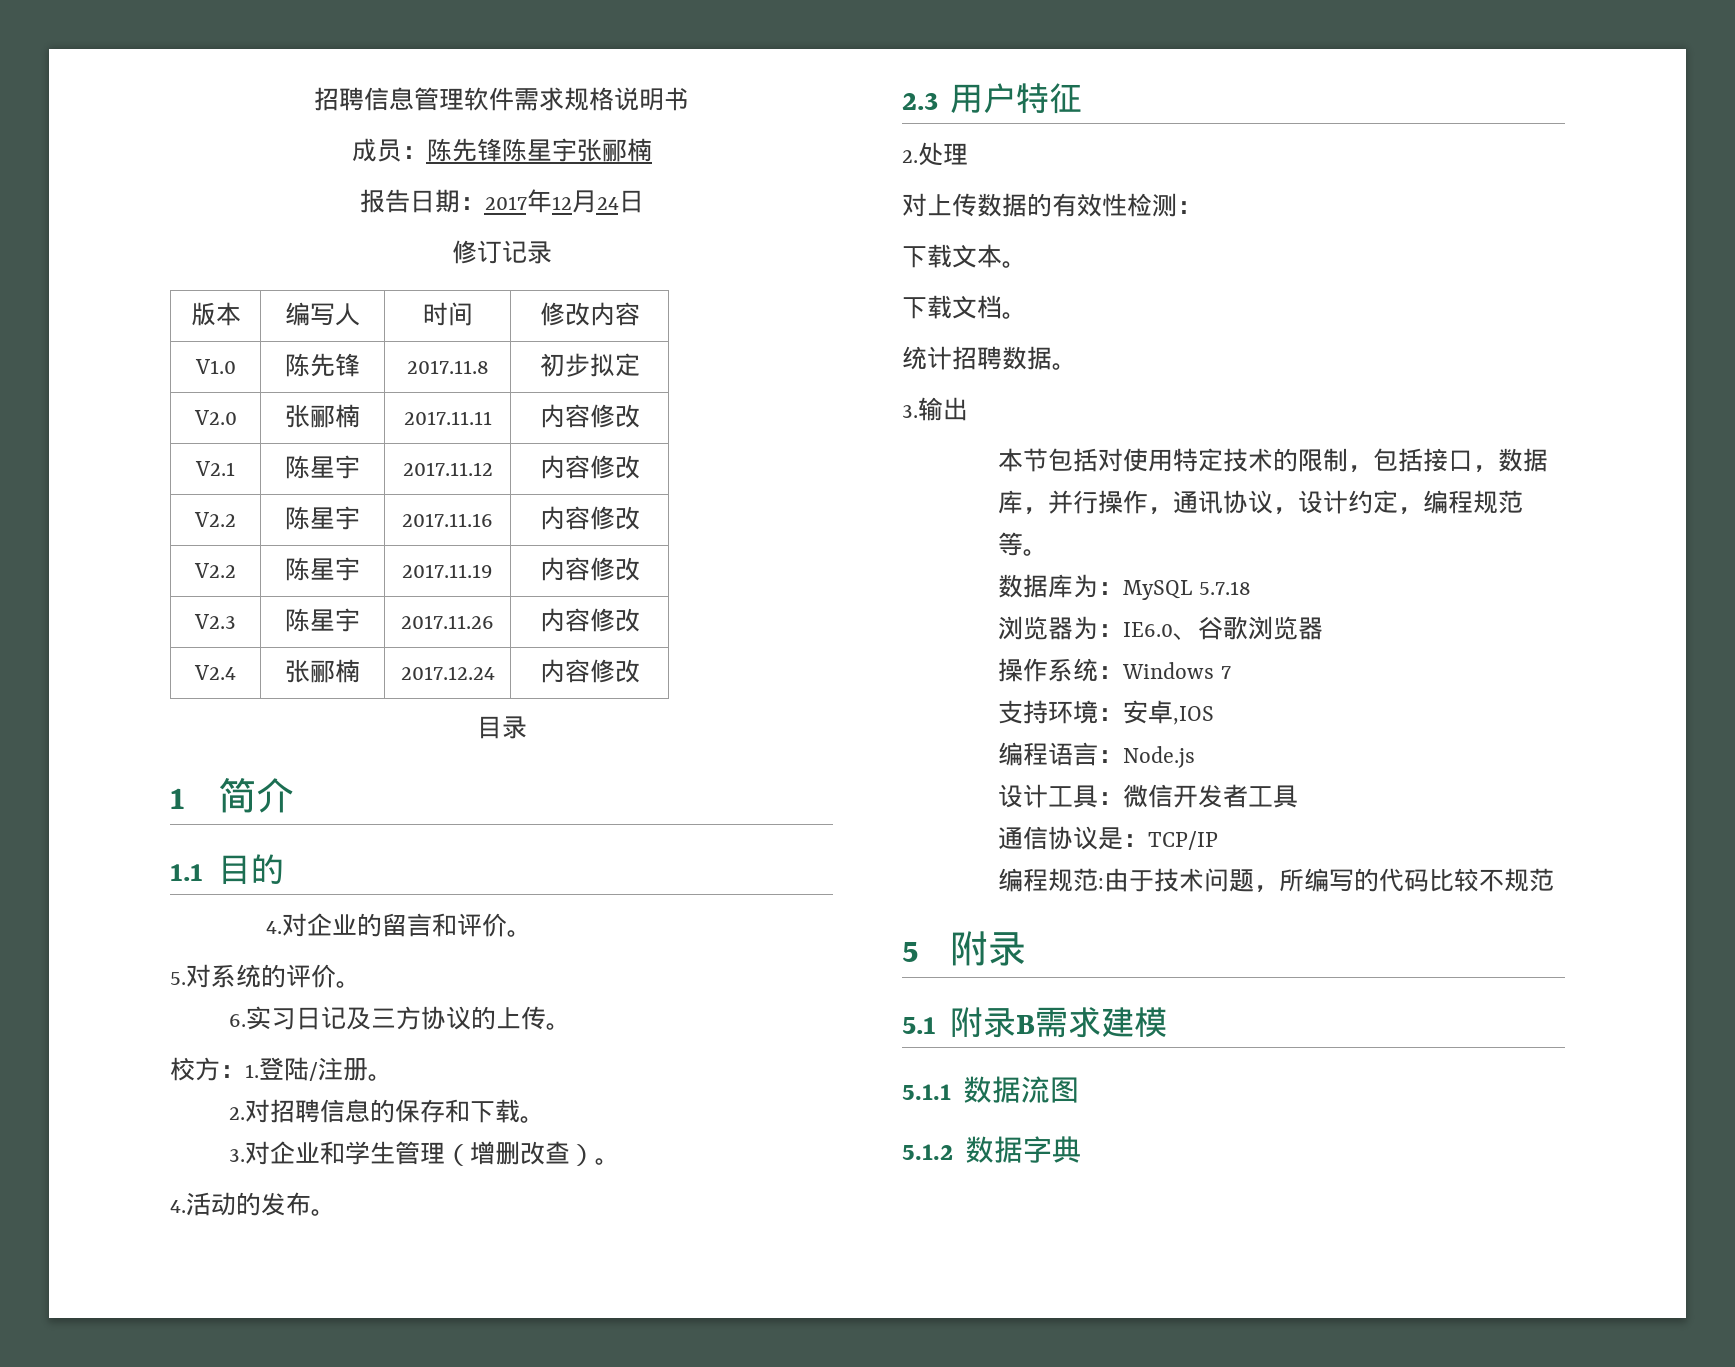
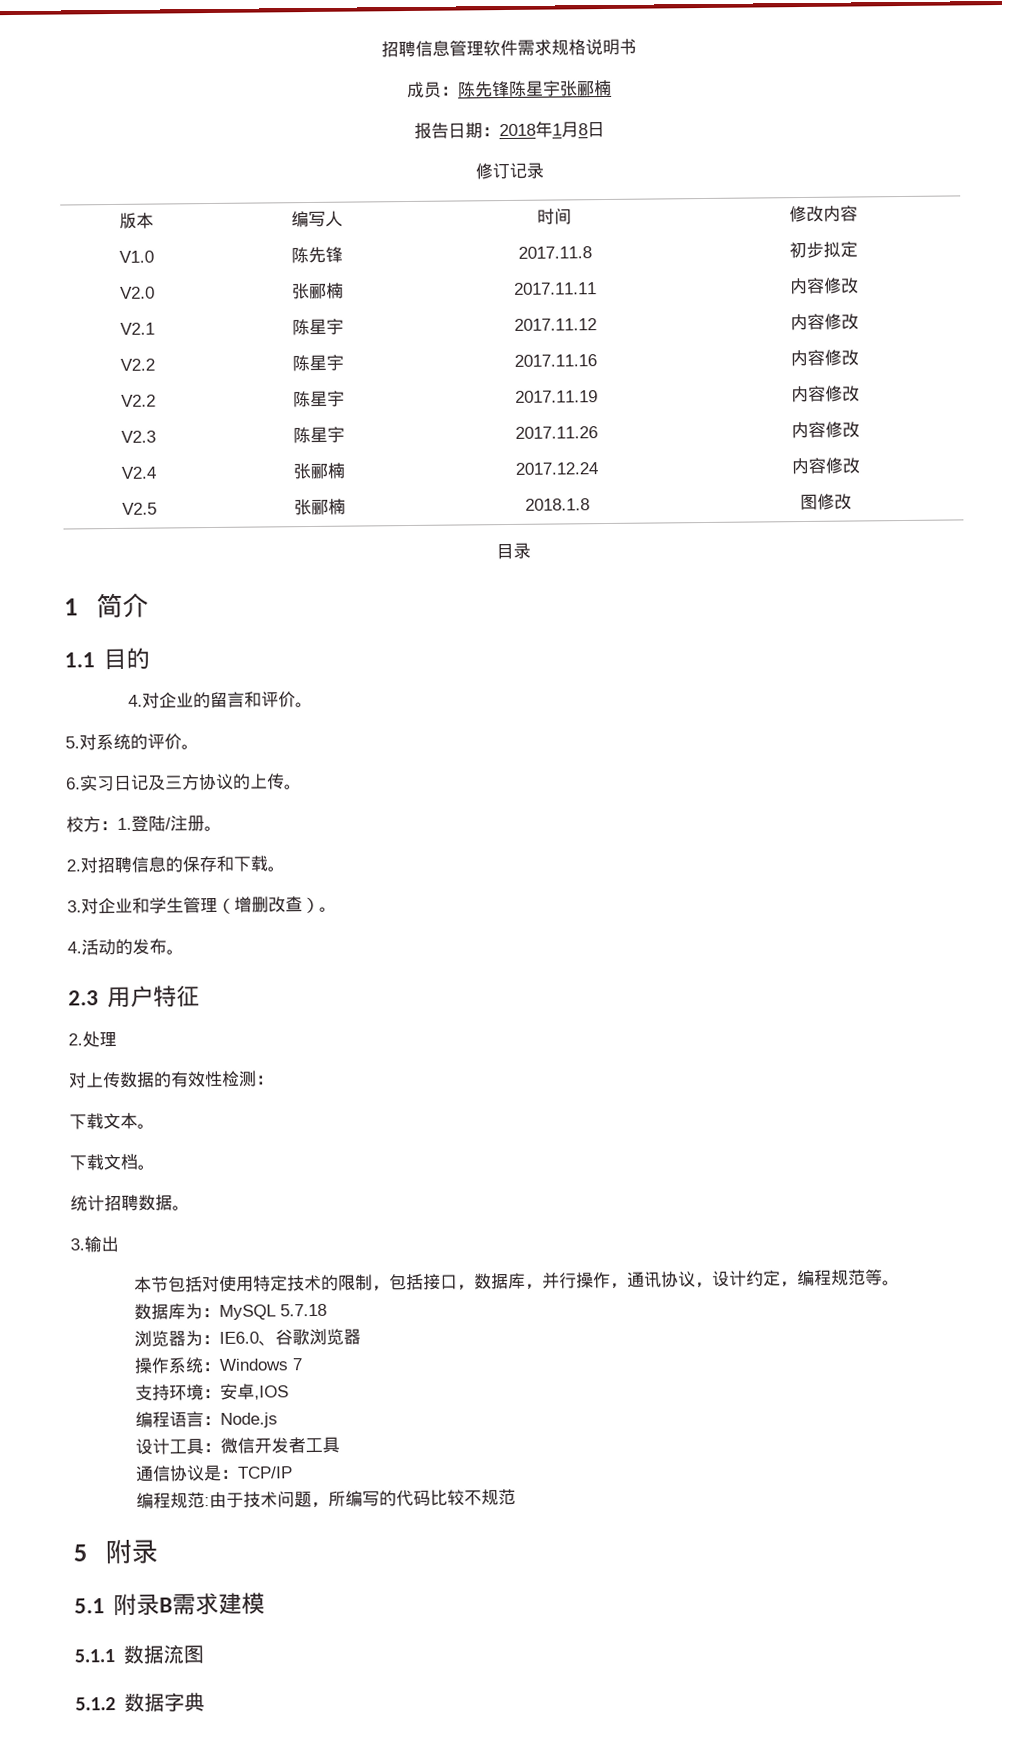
- 报告日期：2017年12月24日
+ 报告日期：2018年1月8日
+ V2.5 | 张郦楠 | 2018.1.8 | 图修改

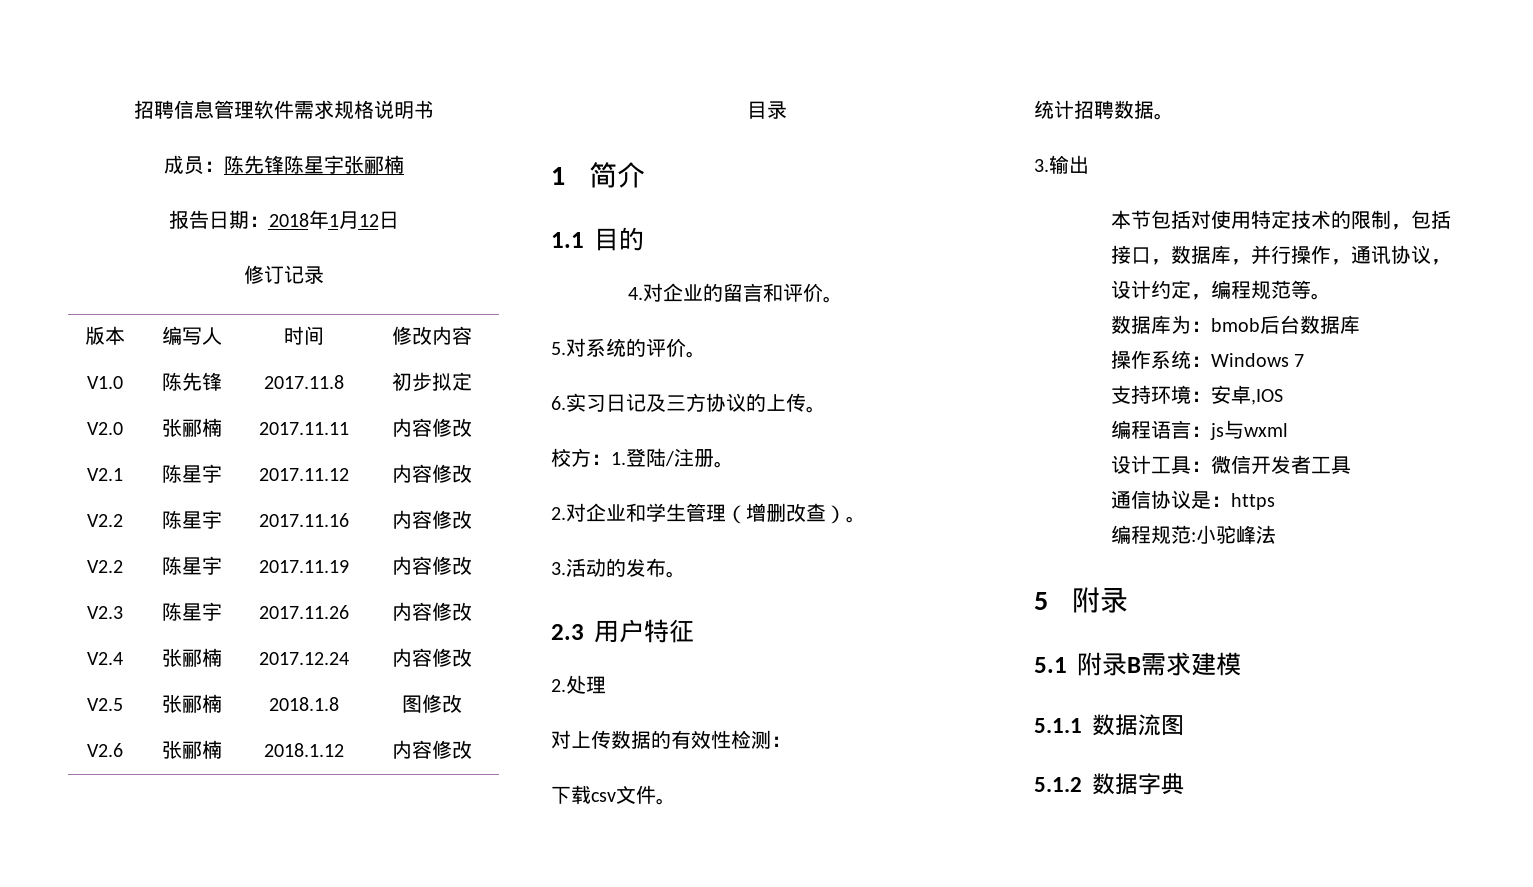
- 报告日期：2018年1月8日
+ 报告日期：2018年1月12日
+ V2.6 | 张郦楠 | 2018.1.12 | 内容修改
- 2.对招聘信息的保存和下载。
- 3.对企业和学生管理（增删改查）。
+ 2.对企业和学生管理（增删改查）。
- 4.活动的发布。
+ 3.活动的发布。
- 下载文本。
- 下载文档。
+ 下载csv文件。
- 数据库为：MySQL 5.7.18
- 浏览器为：IE6.0、谷歌浏览器
+ 数据库为：bmob后台数据库
- 编程语言：Node.js
+ 编程语言：js与wxml
- 通信协议是：TCP/IP
+ 通信协议是：https
- 编程规范:由于技术问题，所编写的代码比较不规范
+ 编程规范:小驼峰法

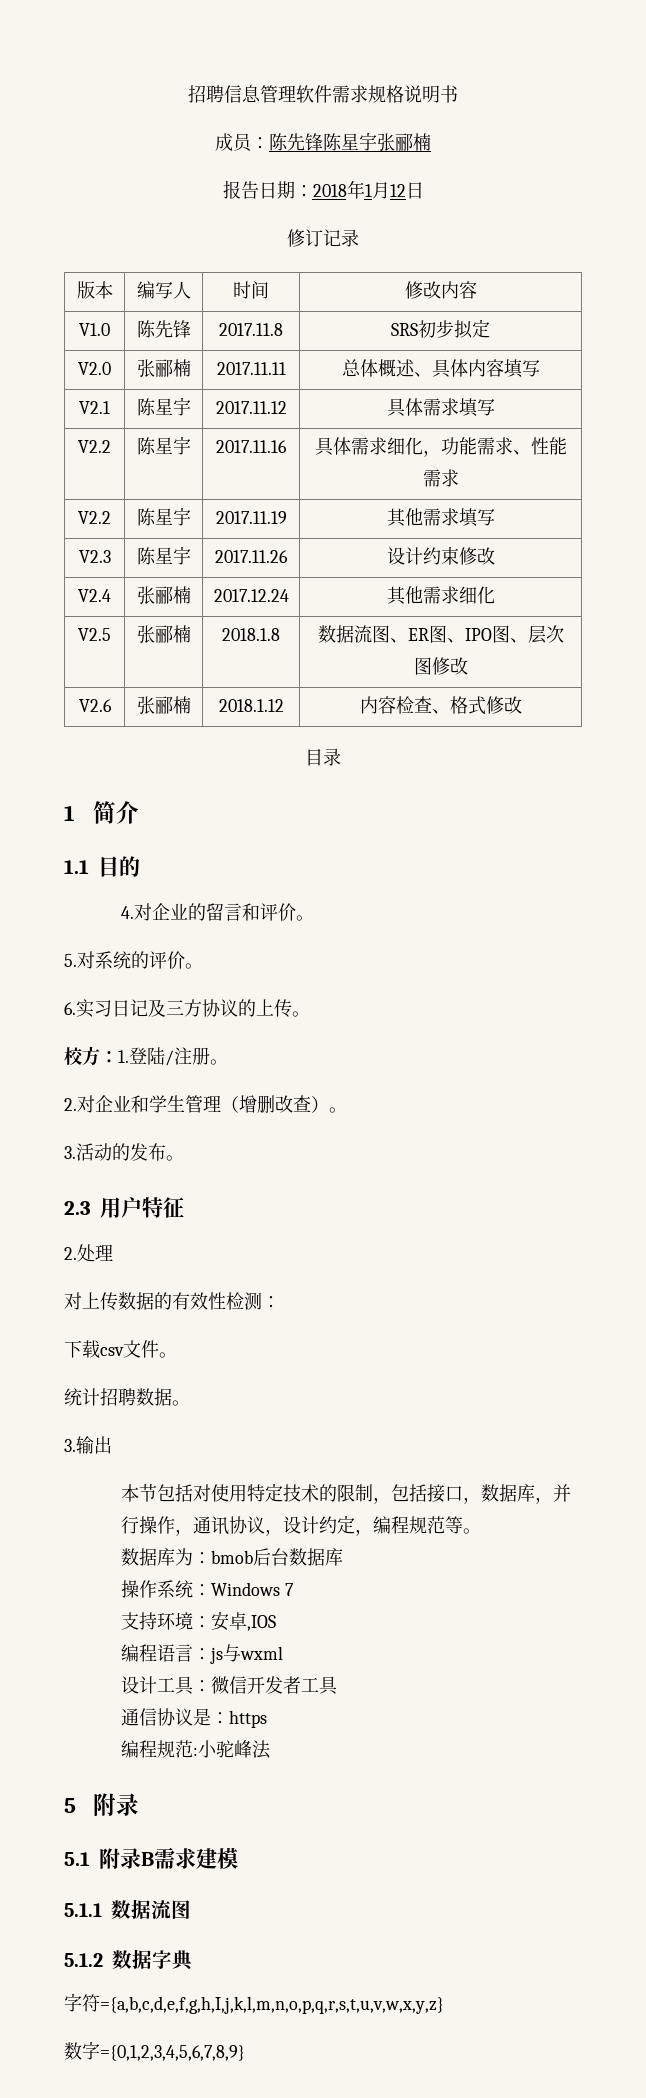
- V1.0 | 陈先锋 | 2017.11.8 | 初步拟定
+ V1.0 | 陈先锋 | 2017.11.8 | SRS初步拟定
- V2.0 | 张郦楠 | 2017.11.11 | 内容修改
+ V2.0 | 张郦楠 | 2017.11.11 | 总体概述、具体内容填写
- V2.1 | 陈星宇 | 2017.11.12 | 内容修改
+ V2.1 | 陈星宇 | 2017.11.12 | 具体需求填写
- V2.2 | 陈星宇 | 2017.11.16 | 内容修改
+ V2.2 | 陈星宇 | 2017.11.16 | 具体需求细化，功能需求、性能需求
- V2.2 | 陈星宇 | 2017.11.19 | 内容修改
+ V2.2 | 陈星宇 | 2017.11.19 | 其他需求填写
- V2.3 | 陈星宇 | 2017.11.26 | 内容修改
+ V2.3 | 陈星宇 | 2017.11.26 | 设计约束修改
- V2.4 | 张郦楠 | 2017.12.24 | 内容修改
+ V2.4 | 张郦楠 | 2017.12.24 | 其他需求细化
- V2.5 | 张郦楠 | 2018.1.8 | 图修改
+ V2.5 | 张郦楠 | 2018.1.8 | 数据流图、ER图、IPO图、层次图修改
- V2.6 | 张郦楠 | 2018.1.12 | 内容修改
+ V2.6 | 张郦楠 | 2018.1.12 | 内容检查、格式修改
+ 字符={a,b,c,d,e,f,g,h,I,j,k,l,m,n,o,p,q,r,s,t,u,v,w,x,y,z}
+ 数字={0,1,2,3,4,5,6,7,8,9}

